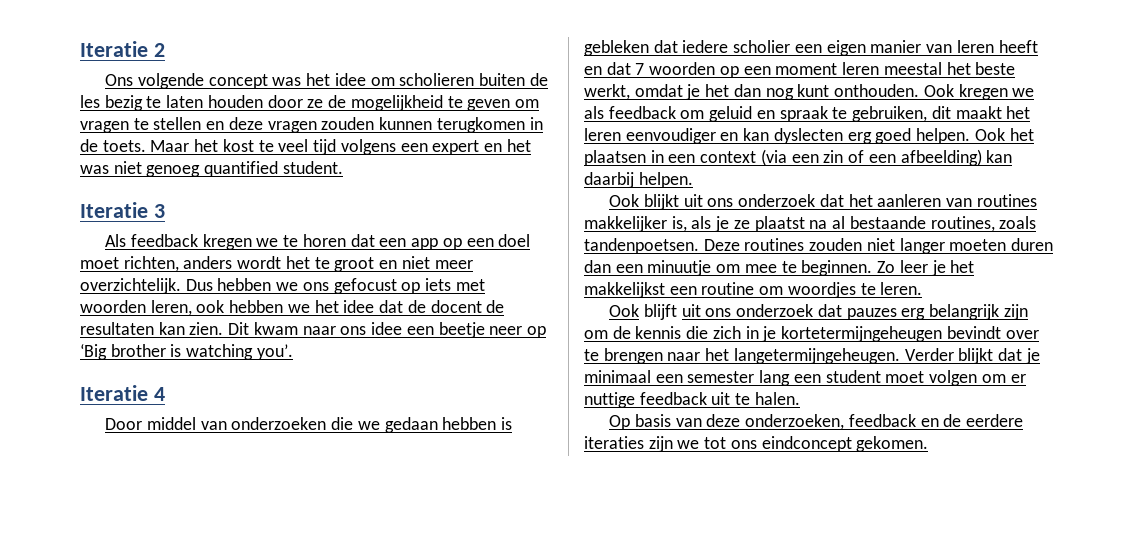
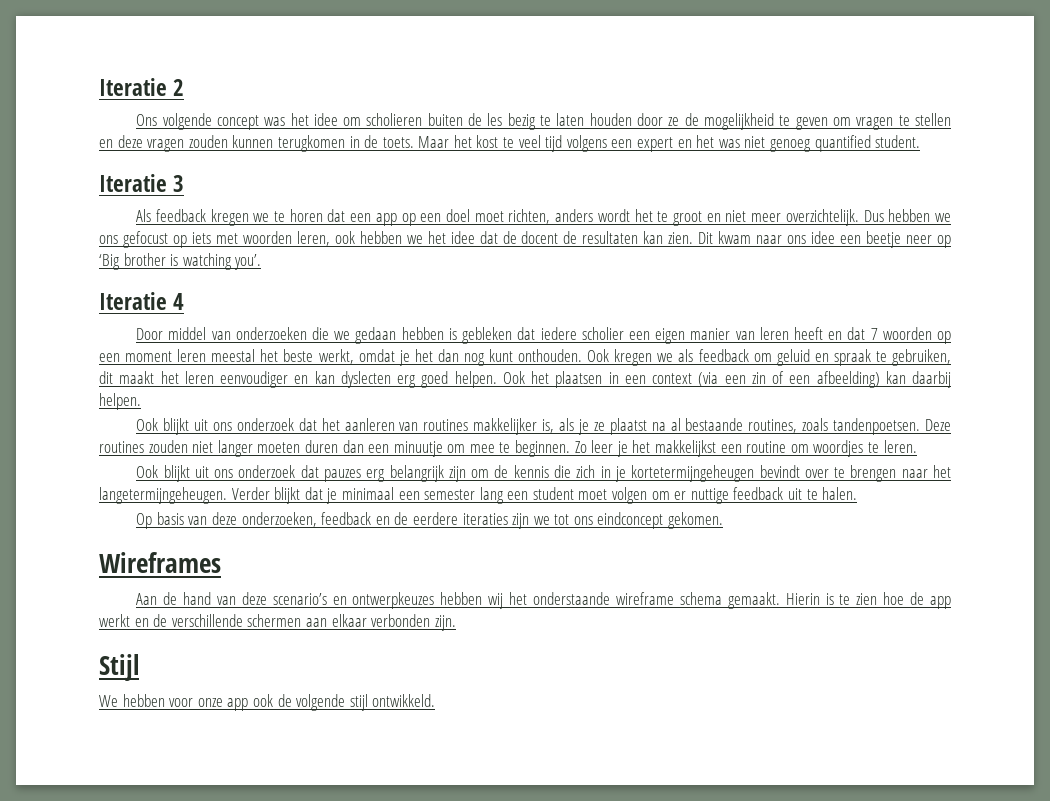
- Ook blijft uit ons onderzoek dat pauzes erg belangrijk zijn om de kennis die zich in je kortetermijngeheugen bevindt over te brengen naar het langetermijngeheugen.
+ Ook blijkt uit ons onderzoek dat pauzes erg belangrijk zijn om de kennis die zich in je kortetermijngeheugen bevindt over te brengen naar het langetermijngeheugen.
+ Wireframes
+ Aan de hand van deze scenario’s en ontwerpkeuzes hebben wij het onderstaande wireframe schema gemaakt. Hierin is te zien hoe de app werkt en de verschillende schermen aan elkaar verbonden zijn.
+ Stijl
+ We hebben voor onze app ook de volgende stijl ontwikkeld.

